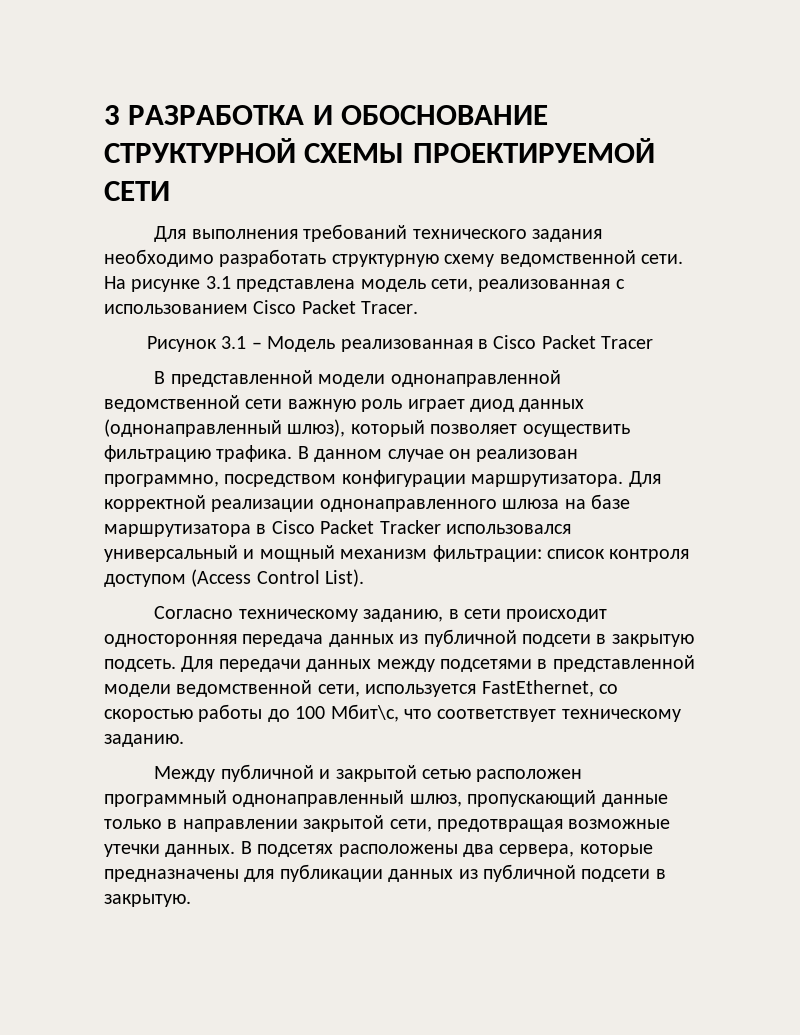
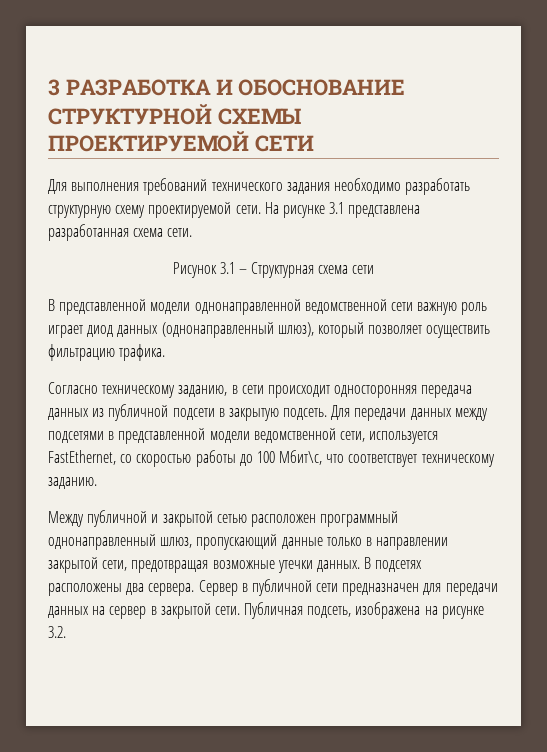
- Для выполнения требований технического задания необходимо разработать структурную схему ведомственной сети.
+ Для выполнения требований технического задания необходимо разработать структурную схему проектируемой сети.
- На рисунке 3.1 представлена модель сети, реализованная c использованием Cisco Packet Tracer.
- Рисунок 3.1 – Модель реализованная в Cisco Packet Tracer
+ На рисунке 3.1 представлена разработанная схема сети.
+ Рисунок 3.1 – Структурная схема сети
- В данном случае он реализован программно, посредством конфигурации маршрутизатора. Для корректной реализации однонаправленного шлюза на базе маршрутизатора в Cisco Packet Tracker использовался универсальный и мощный механизм фильтрации: список контроля доступом (Access Control List).
- В подсетях расположены два сервера, которые предназначены для публикации данных из публичной подсети в закрытую.
+ В подсетях расположены два сервера. Сервер в публичной сети предназначен для передачи данных на сервер в закрытой сети. Публичная подсеть, изображена на рисунке 3.2.

